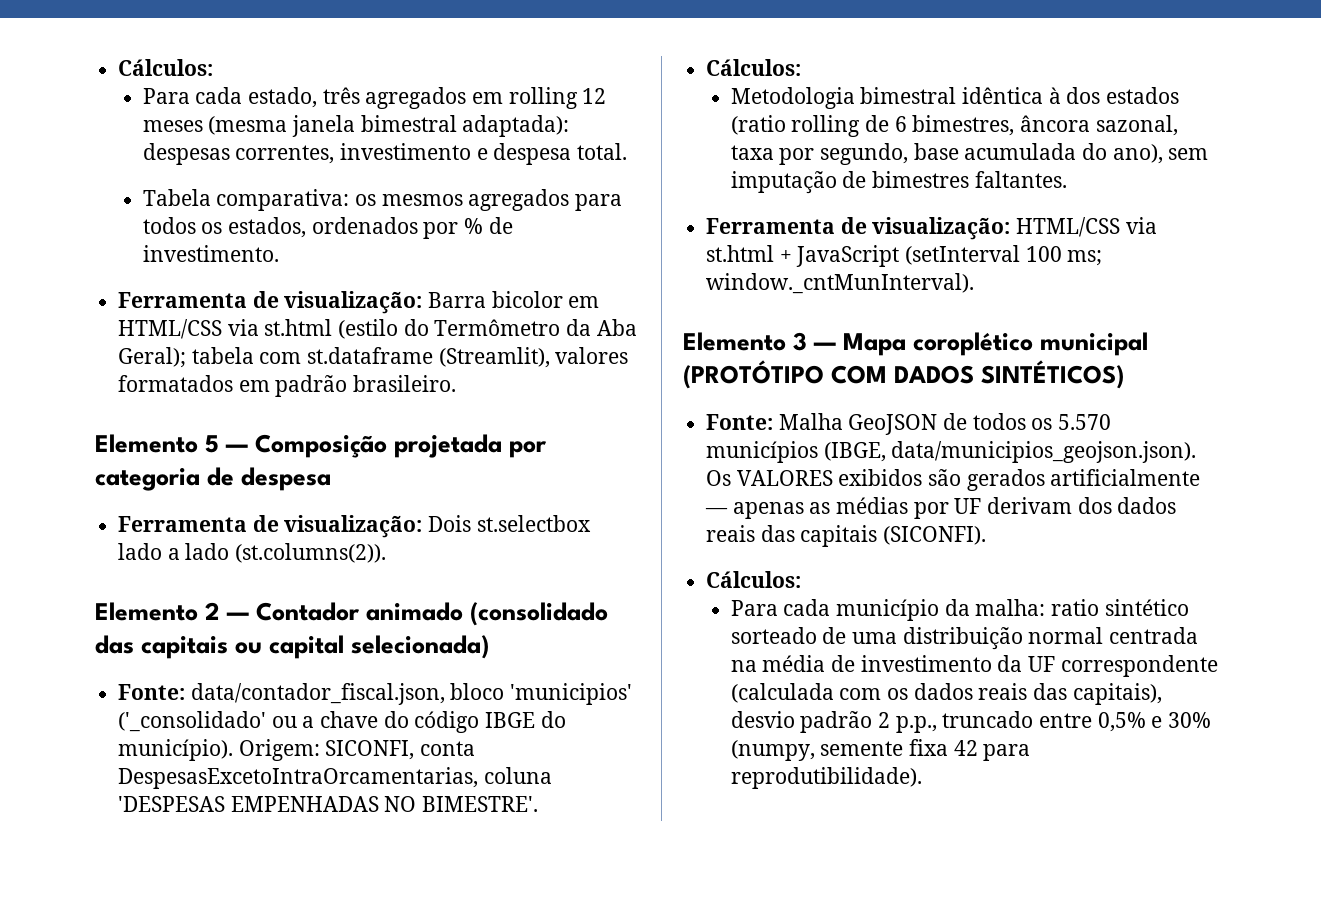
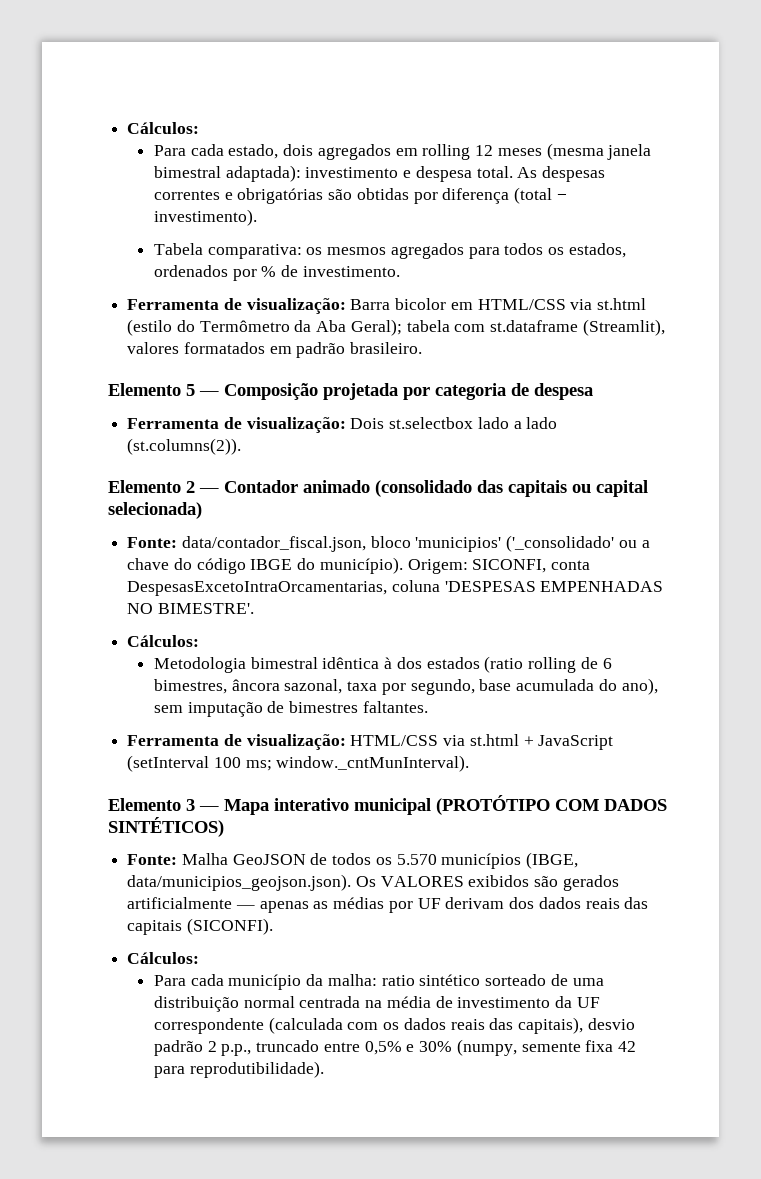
- Para cada estado, três agregados em rolling 12 meses (mesma janela bimestral adaptada): despesas correntes, investimento e despesa total.
+ Para cada estado, dois agregados em rolling 12 meses (mesma janela bimestral adaptada): investimento e despesa total. As despesas correntes e obrigatórias são obtidas por diferença (total − investimento).
- Elemento 3 — Mapa coroplético municipal (PROTÓTIPO COM DADOS SINTÉTICOS)
+ Elemento 3 — Mapa interativo municipal (PROTÓTIPO COM DADOS SINTÉTICOS)

